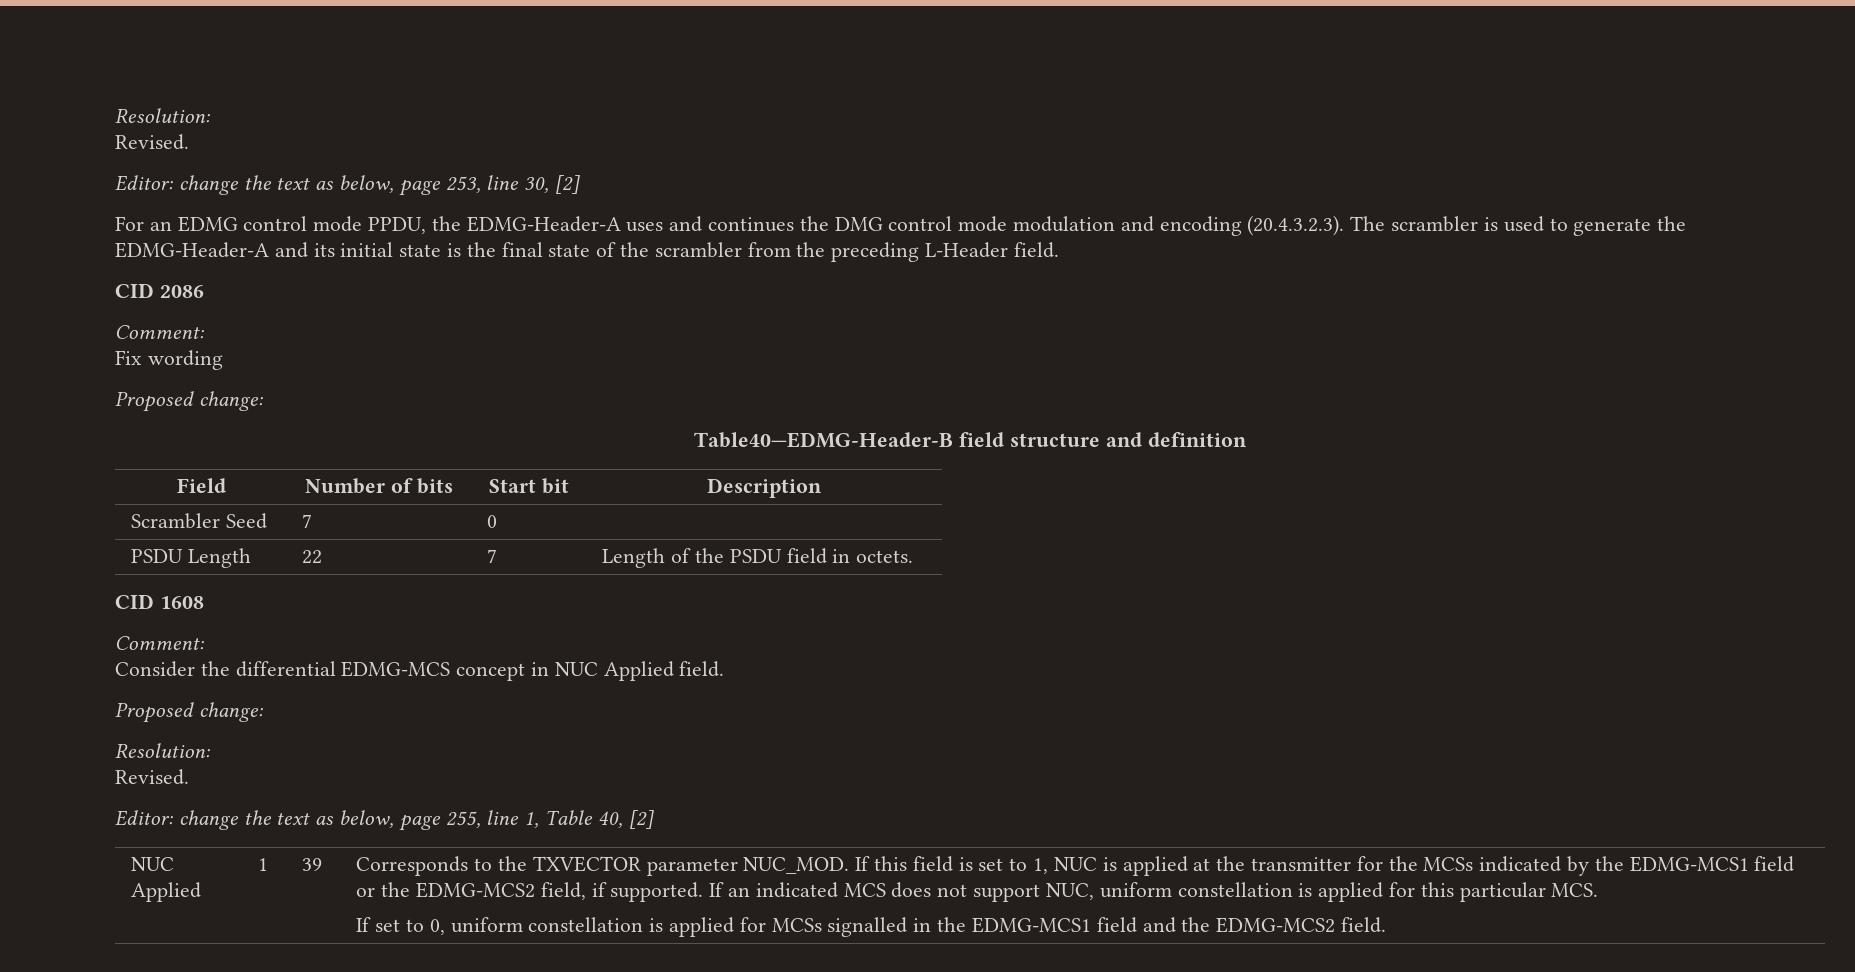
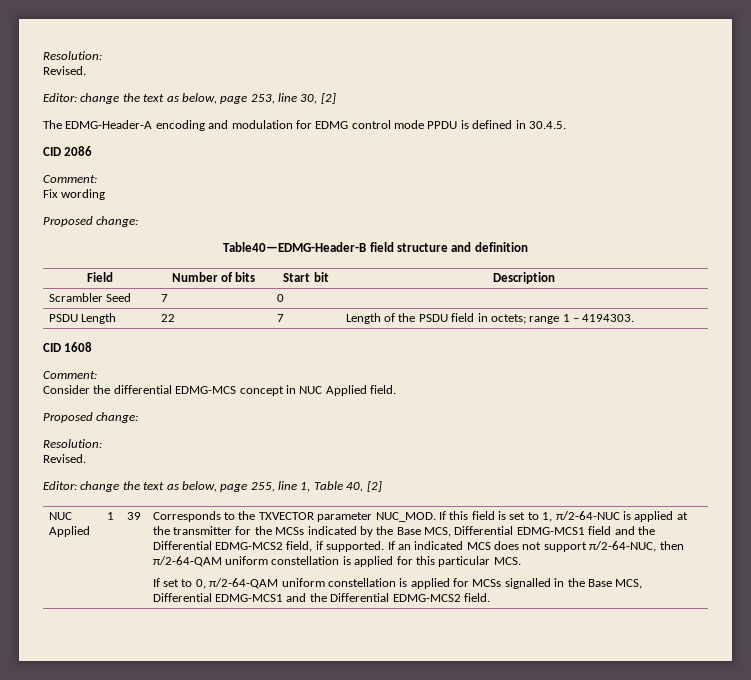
- For an EDMG control mode PPDU, the EDMG-Header-A uses and continues the DMG control mode modulation and encoding (20.4.3.2.3). The scrambler is used to generate the EDMG-Header-A and its initial state is the final state of the scrambler from the preceding L-Header field.
+ The EDMG-Header-A encoding and modulation for EDMG control mode PPDU is defined in 30.4.5.
- PSDU Length | 22 | 7 | Length of the PSDU field in octets.
+ PSDU Length | 22 | 7 | Length of the PSDU field in octets; range 1 – 4194303.
- If this field is set to 1, NUC is applied at the transmitter for the MCSs indicated by the EDMG-MCS1 field or the EDMG-MCS2 field, if supported.
+ If this field is set to 1, π/2-64-NUC is applied at the transmitter for the MCSs indicated by the Base MCS, Differential EDMG-MCS1 field and the Differential EDMG-MCS2 field, if supported.
- If an indicated MCS does not support NUC, uniform constellation is applied for this particular MCS.
+ If an indicated MCS does not support π/2-64-NUC, then π/2-64-QAM uniform constellation is applied for this particular MCS.
- If set to 0, uniform constellation is applied for MCSs signalled in the EDMG-MCS1 field and the EDMG-MCS2 field.
+ If set to 0, π/2-64-QAM uniform constellation is applied for MCSs signalled in the Base MCS, Differential EDMG-MCS1 and the Differential EDMG-MCS2 field.

